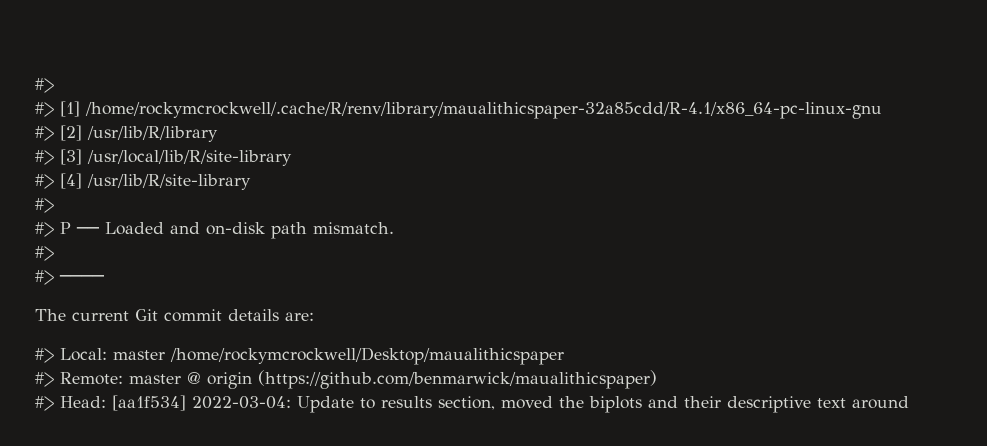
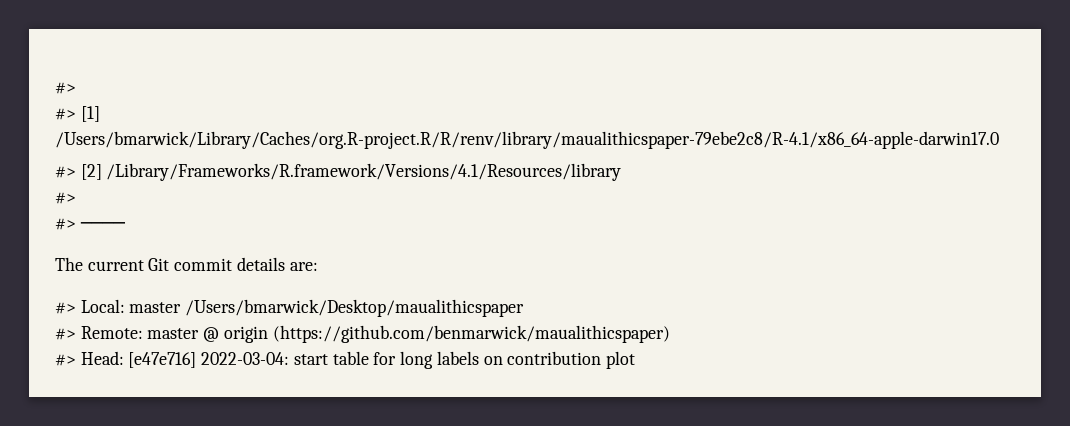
- #> [1] /home/rockymcrockwell/.cache/R/renv/library/maualithicspaper-32a85cdd/R-4.1/x86_64-pc-linux-gnu
+ #> [1] /Users/bmarwick/Library/Caches/org.R-project.R/R/renv/library/maualithicspaper-79ebe2c8/R-4.1/x86_64-apple-darwin17.0
- #> [2] /usr/lib/R/library
- #> [3] /usr/local/lib/R/site-library
- #> [4] /usr/lib/R/site-library
- #>
- #> P ── Loaded and on-disk path mismatch.
+ #> [2] /Library/Frameworks/R.framework/Versions/4.1/Resources/library
- #> Local: master /home/rockymcrockwell/Desktop/maualithicspaper
+ #> Local: master /Users/bmarwick/Desktop/maualithicspaper
- #> Head: [aa1f534] 2022-03-04: Update to results section, moved the biplots and their descriptive text around
+ #> Head: [e47e716] 2022-03-04: start table for long labels on contribution plot

